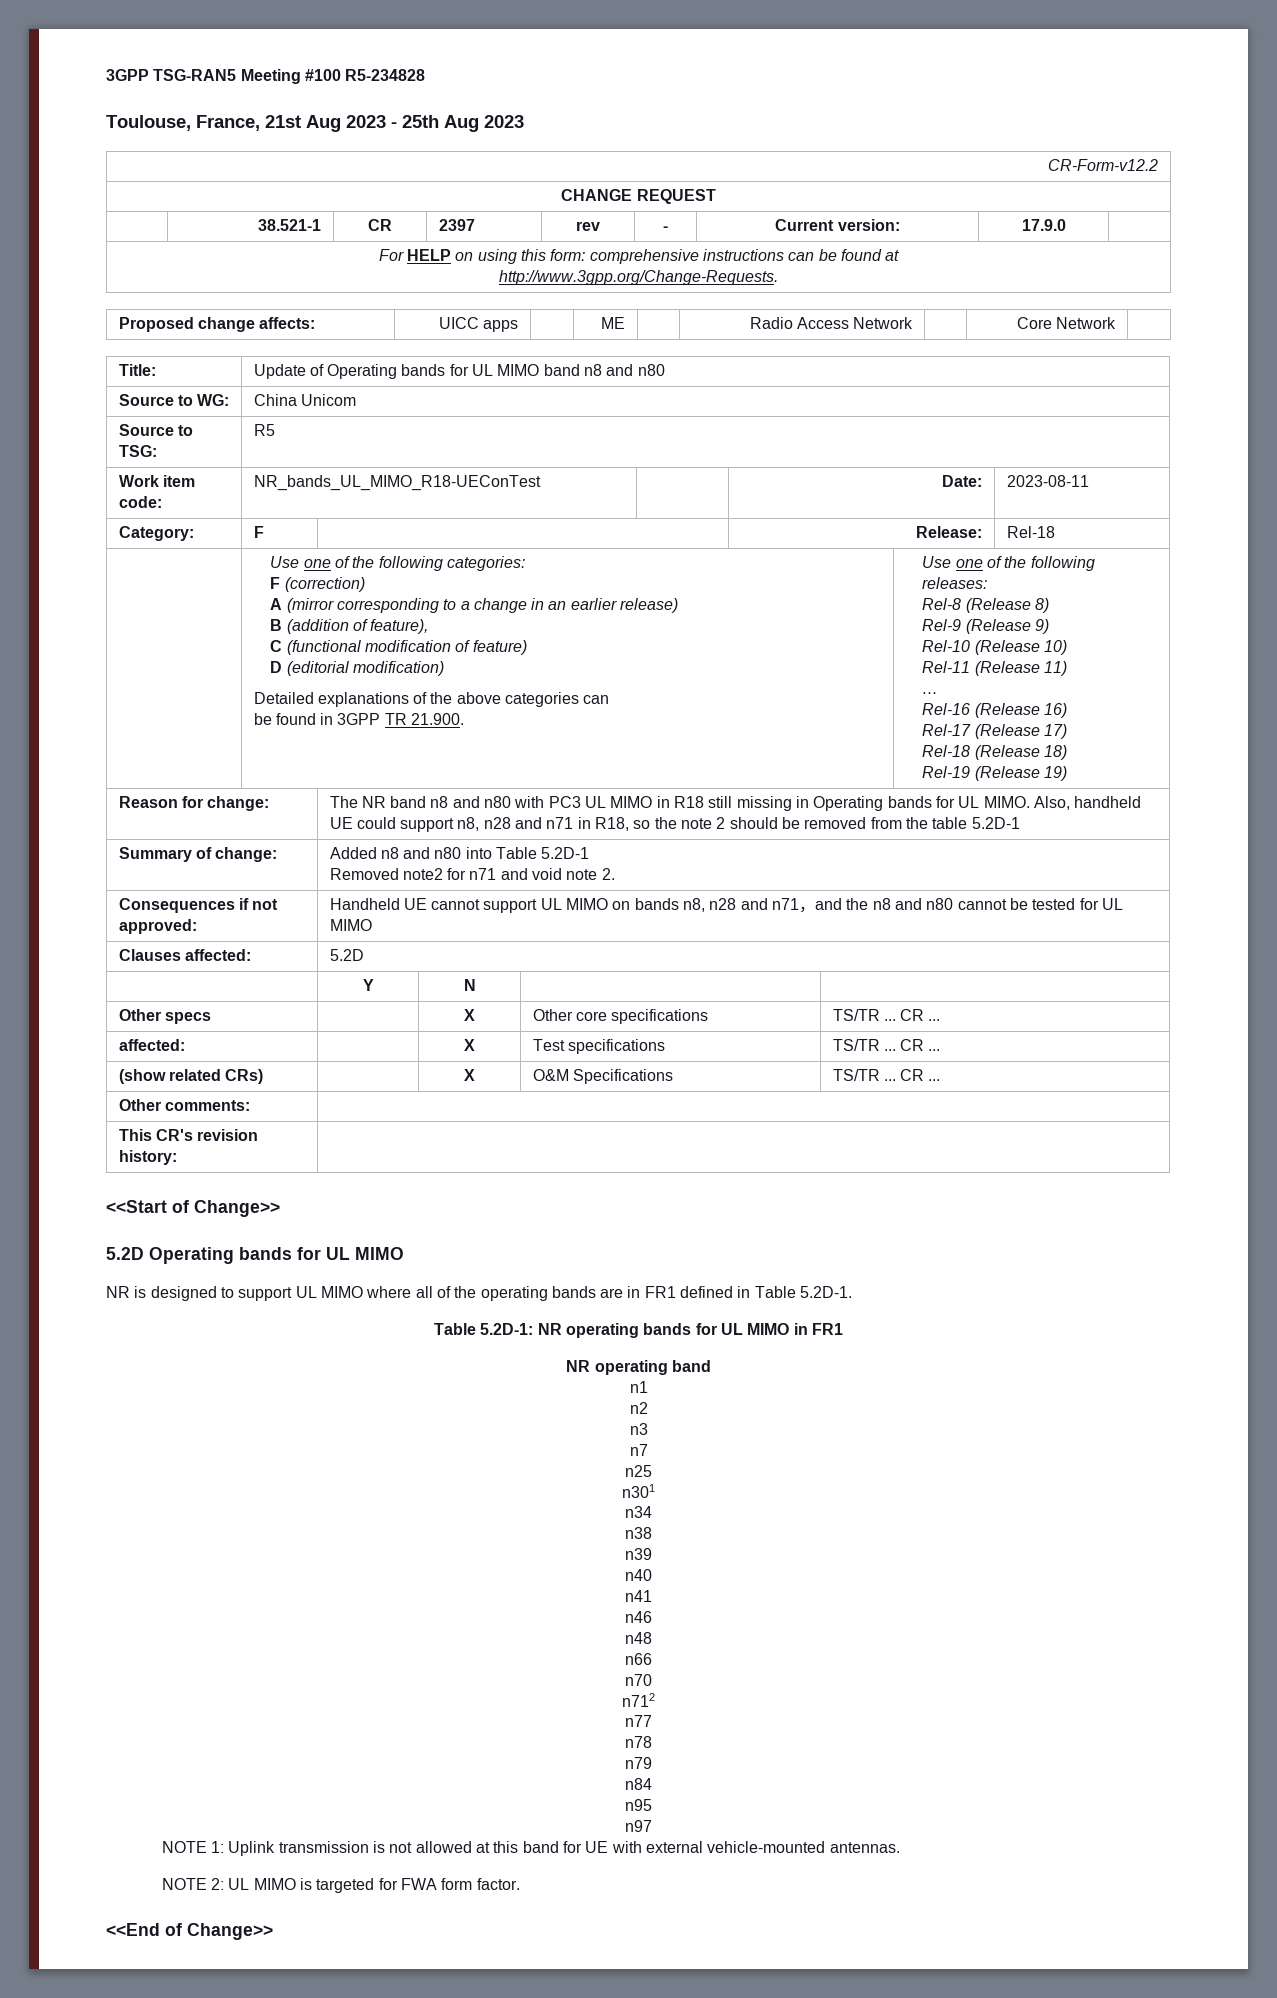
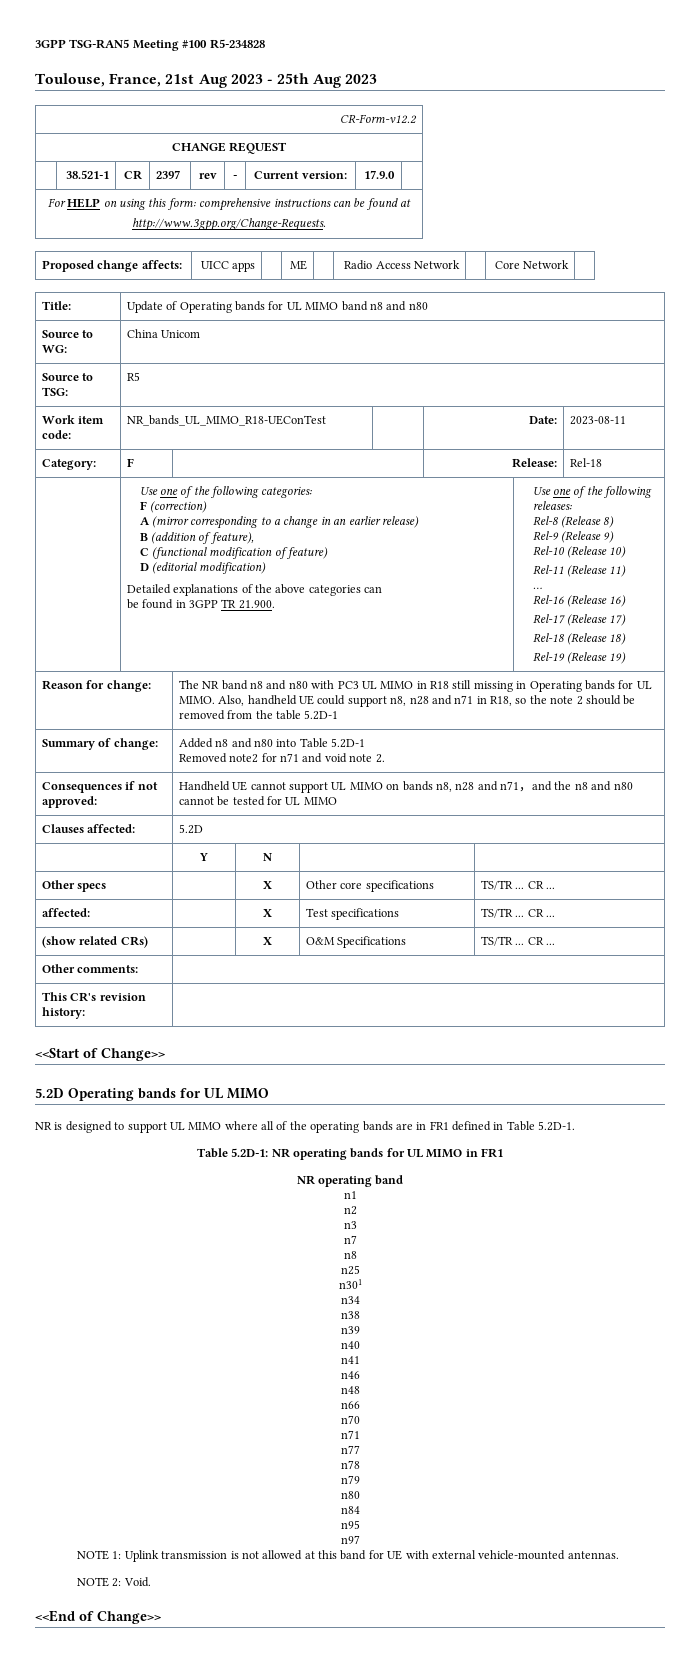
  n7
+ n8
  n70
- n712
+ n71
  n79
+ n80
- NOTE 2: UL MIMO is targeted for FWA form factor.
+ NOTE 2: Void.

